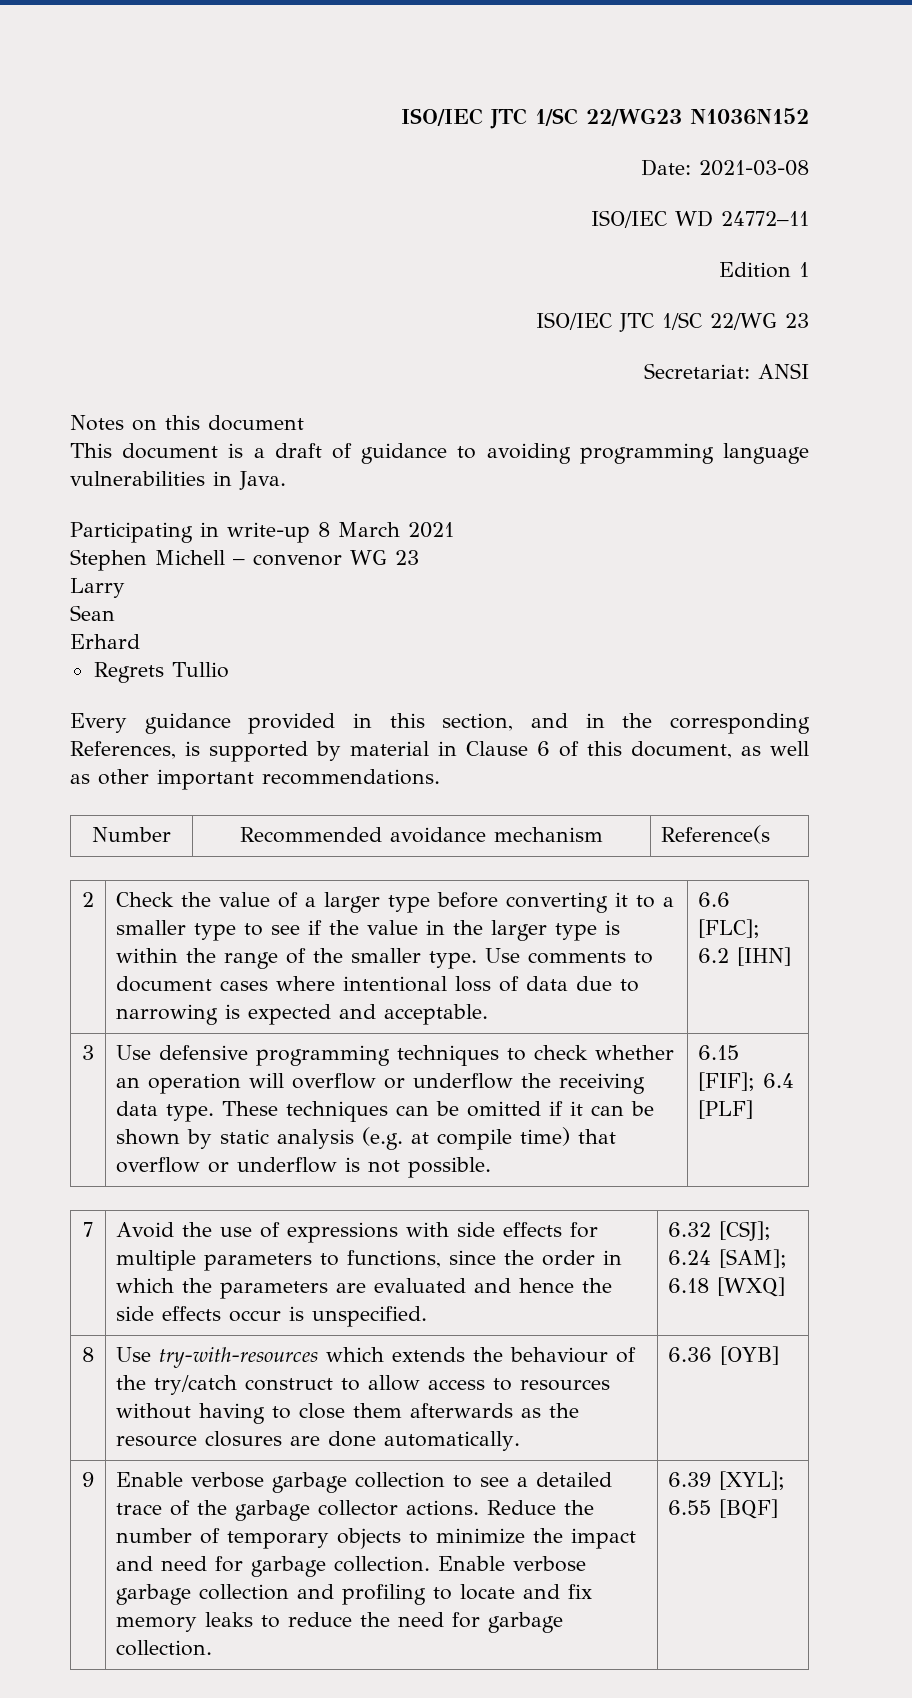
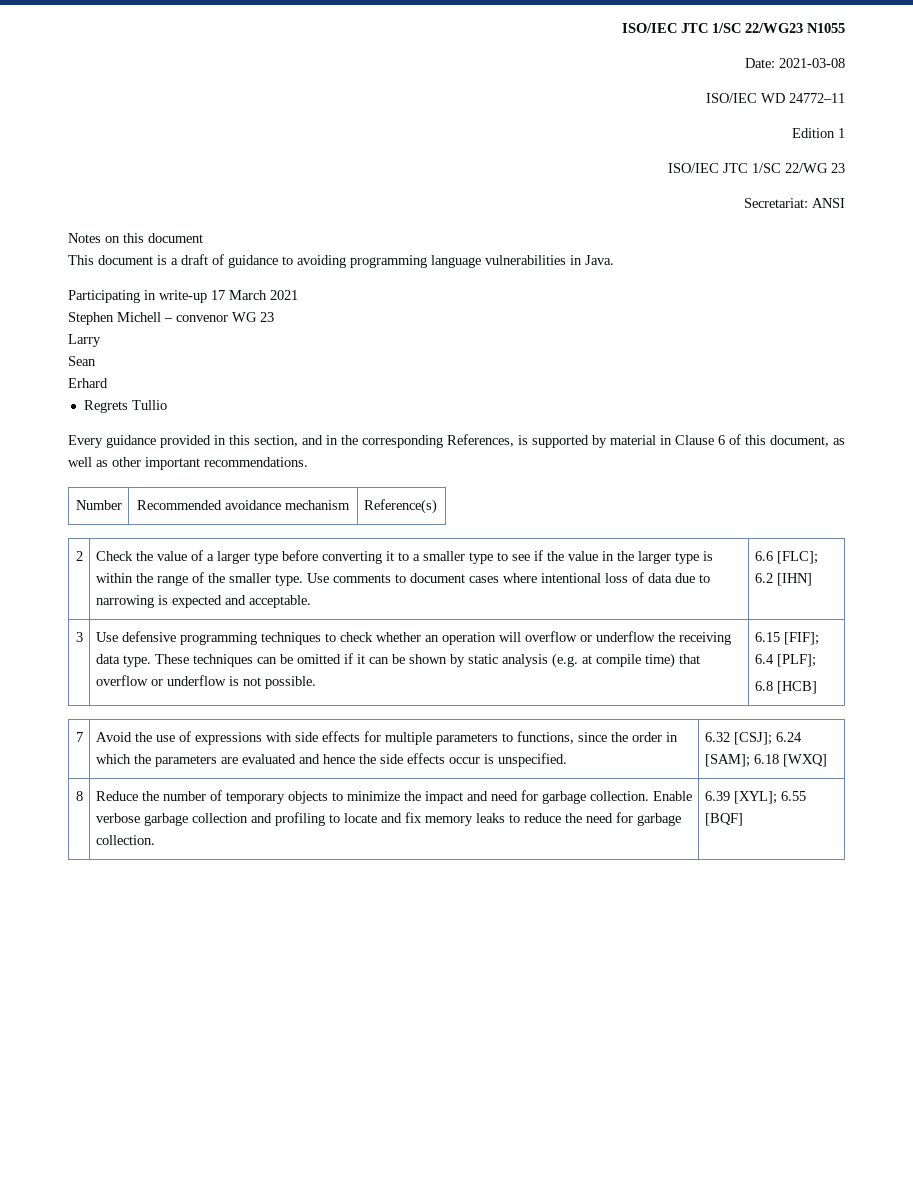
- ISO/IEC JTC 1/SC 22/WG23 N1036N152
+ ISO/IEC JTC 1/SC 22/WG23 N1055
- Participating in write-up 8 March 2021
+ Participating in write-up 17 March 2021
- Number | Recommended avoidance mechanism | Reference(s
+ Number | Recommended avoidance mechanism | Reference(s)
- 6.15 [FIF]; 6.4 [PLF]
+ 6.15 [FIF]; 6.4 [PLF];
+ 6.8 [HCB]
- 8 | Use try-with-resources which extends the behaviour of the try/catch construct to allow access to resources without having to close them afterwards as the resource closures are done automatically. | 6.36 [OYB]
- 9 | Enable verbose garbage collection to see a detailed trace of the garbage collector actions. Reduce the number of temporary objects to minimize the impact and need for garbage collection. Enable verbose garbage collection and profiling to locate and fix memory leaks to reduce the need for garbage collection. | 6.39 [XYL]; 6.55 [BQF]
+ 8 | Reduce the number of temporary objects to minimize the impact and need for garbage collection. Enable verbose garbage collection and profiling to locate and fix memory leaks to reduce the need for garbage collection. | 6.39 [XYL]; 6.55 [BQF]

